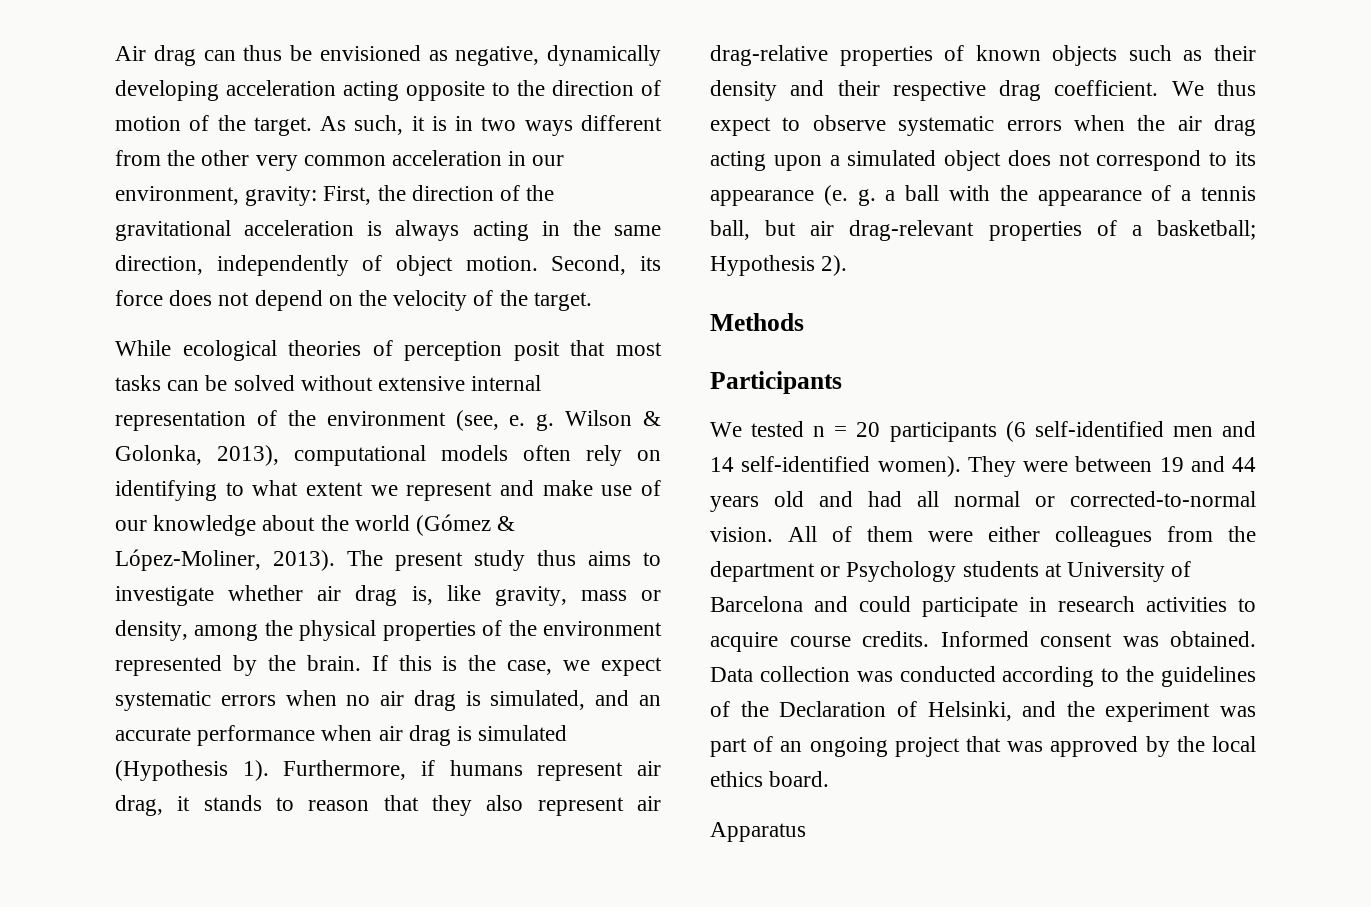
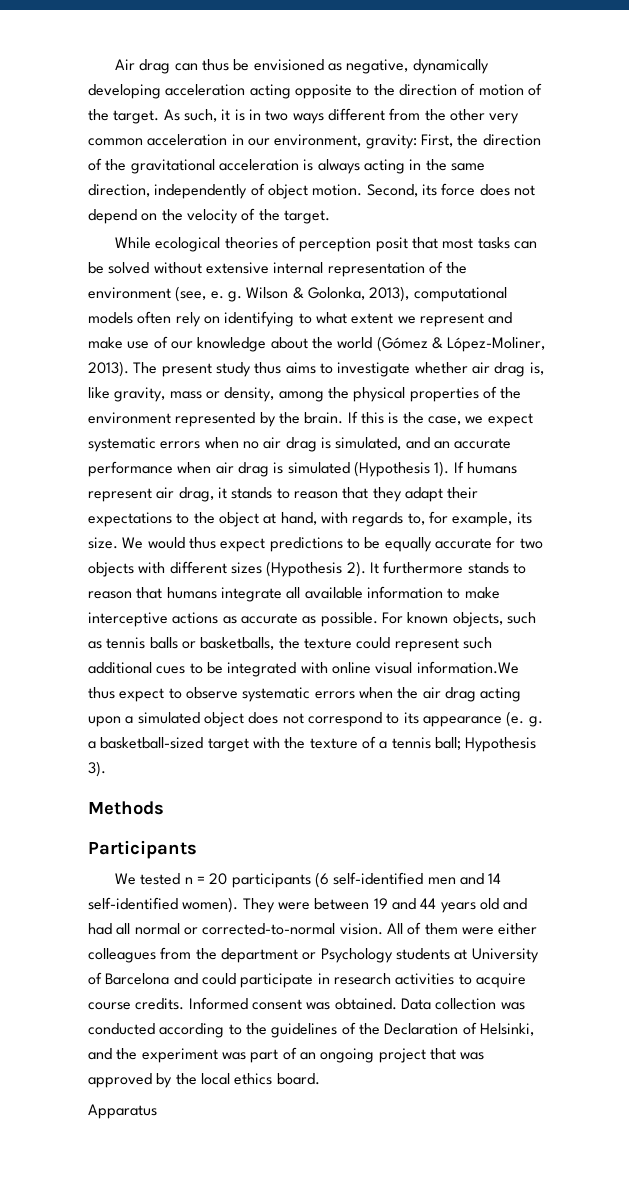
- Furthermore, if humans represent air drag, it stands to reason that they also represent air drag-relative properties of known objects such as their density and their respective drag coefficient. We thus expect to observe systematic errors when the air drag acting upon a simulated object does not correspond to its appearance (e. g. a ball with the appearance of a tennis ball, but air drag-relevant properties of a basketball; Hypothesis 2).
+ If humans represent air drag, it stands to reason that they adapt their expectations to the object at hand, with regards to, for example, its size. We would thus expect predictions to be equally accurate for two objects with different sizes (Hypothesis 2). It furthermore stands to reason that humans integrate all available information to make interceptive actions as accurate as possible. For known objects, such as tennis balls or basketballs, the texture could represent such additional cues to be integrated with online visual information.We thus expect to observe systematic errors when the air drag acting upon a simulated object does not correspond to its appearance (e. g. a basketball-sized target with the texture of a tennis ball; Hypothesis 3).

